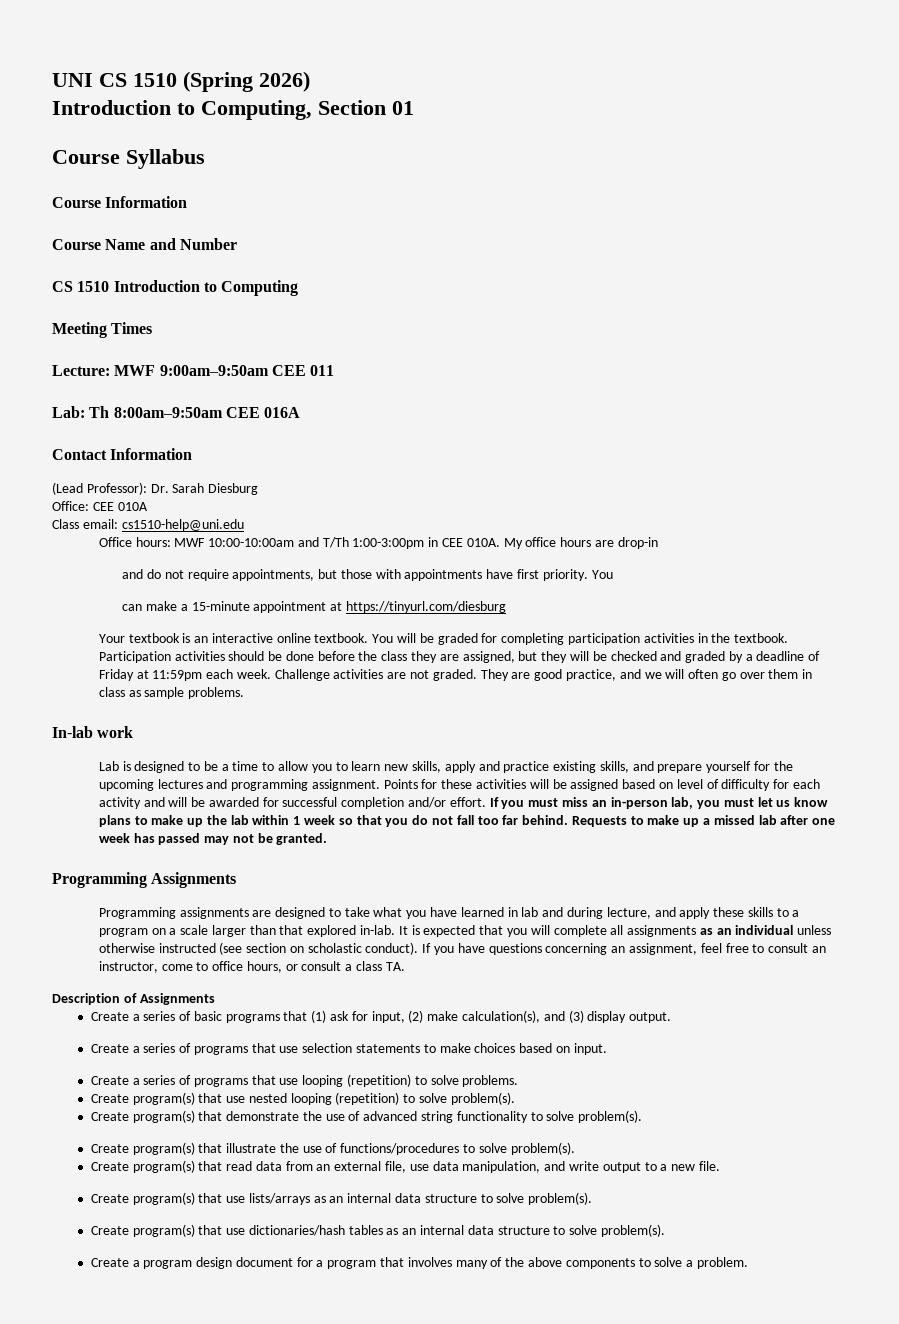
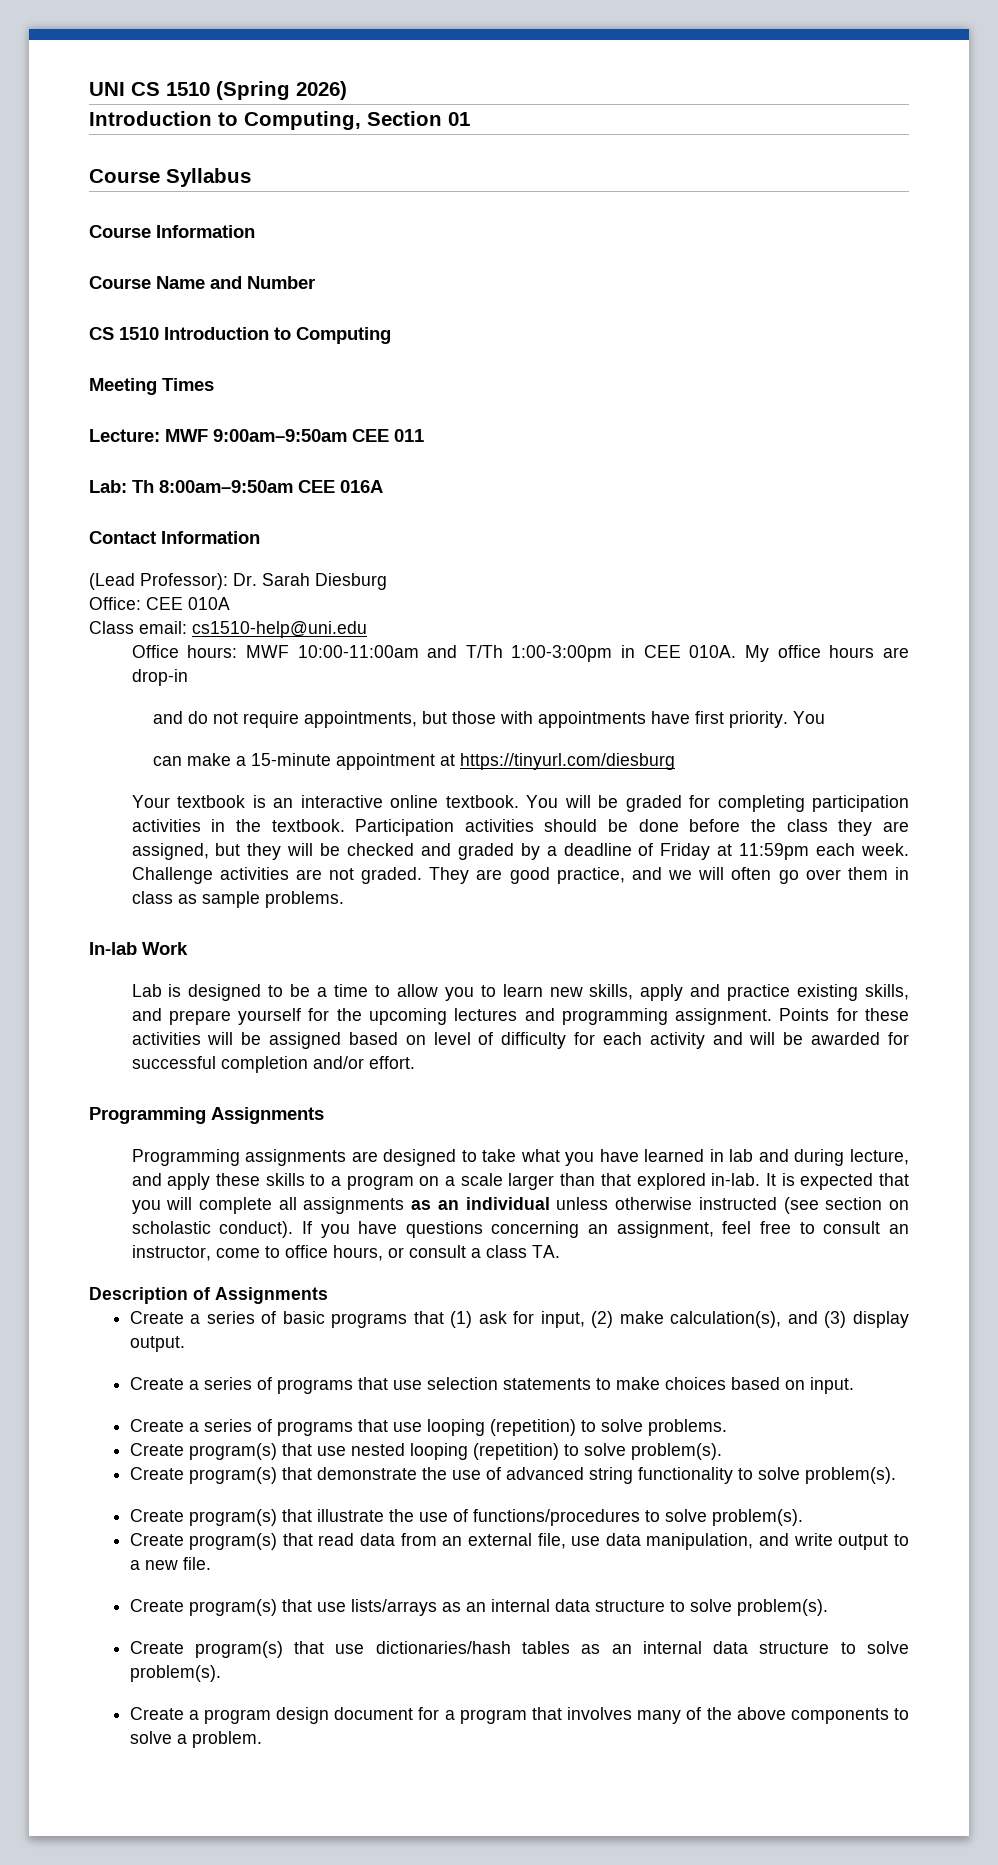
- Office hours: MWF 10:00-10:00am and T/Th 1:00-3:00pm in CEE 010A.
+ Office hours: MWF 10:00-11:00am and T/Th 1:00-3:00pm in CEE 010A.
- In-lab work
+ In-lab Work
- If you must miss an in-person lab, you must let us know plans to make up the lab within 1 week so that you do not fall too far behind. Requests to make up a missed lab after one week has passed may not be granted.

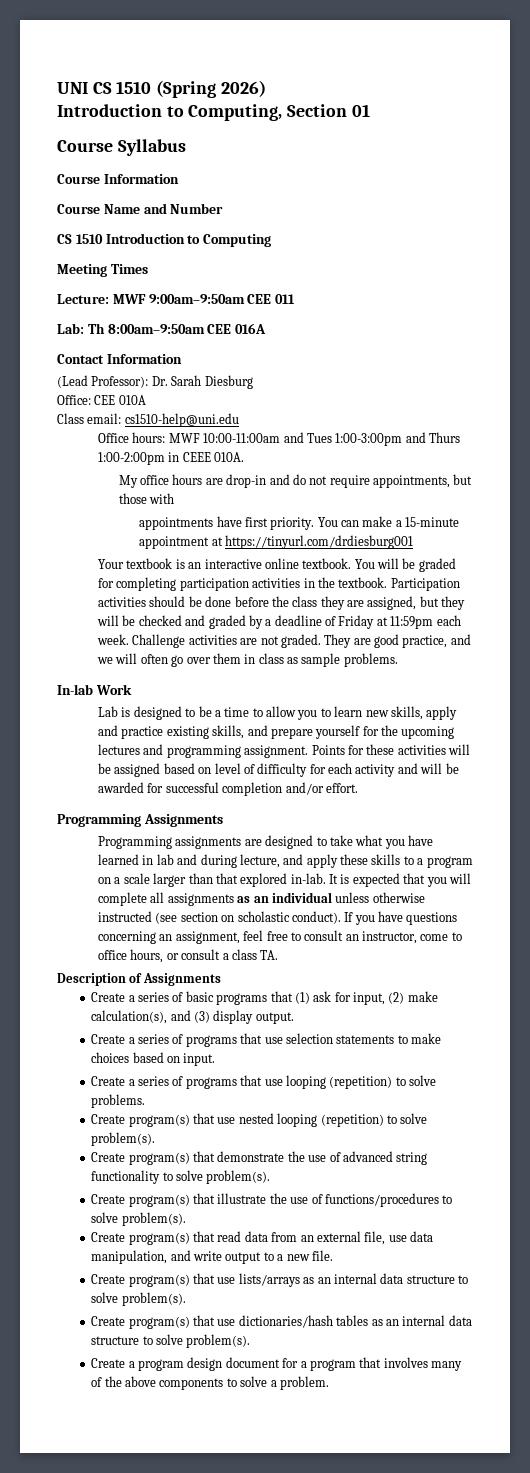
- Office hours: MWF 10:00-11:00am and T/Th 1:00-3:00pm in CEE 010A. My office hours are drop-in
- and do not require appointments, but those with appointments have first priority. You
- can make a 15-minute appointment at https://tinyurl.com/diesburg
+ Office hours: MWF 10:00-11:00am and Tues 1:00-3:00pm and Thurs 1:00-2:00pm in CEEE 010A.
+ My office hours are drop-in and do not require appointments, but those with
+ appointments have first priority. You can make a 15-minute appointment at https://tinyurl.com/drdiesburg001

